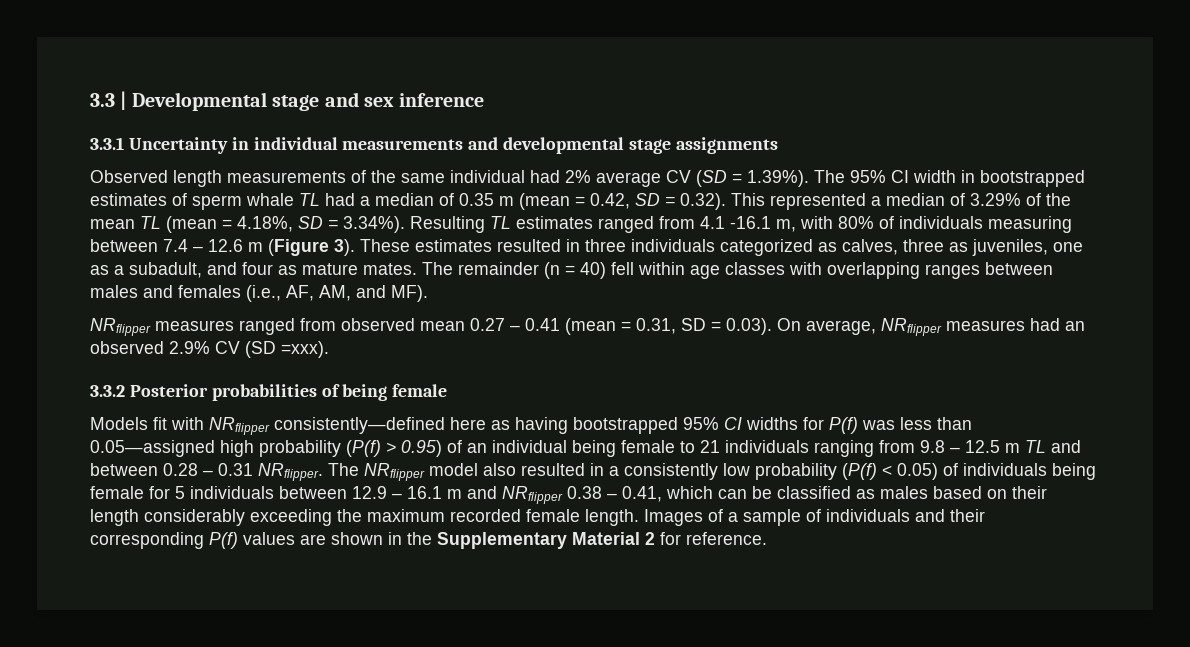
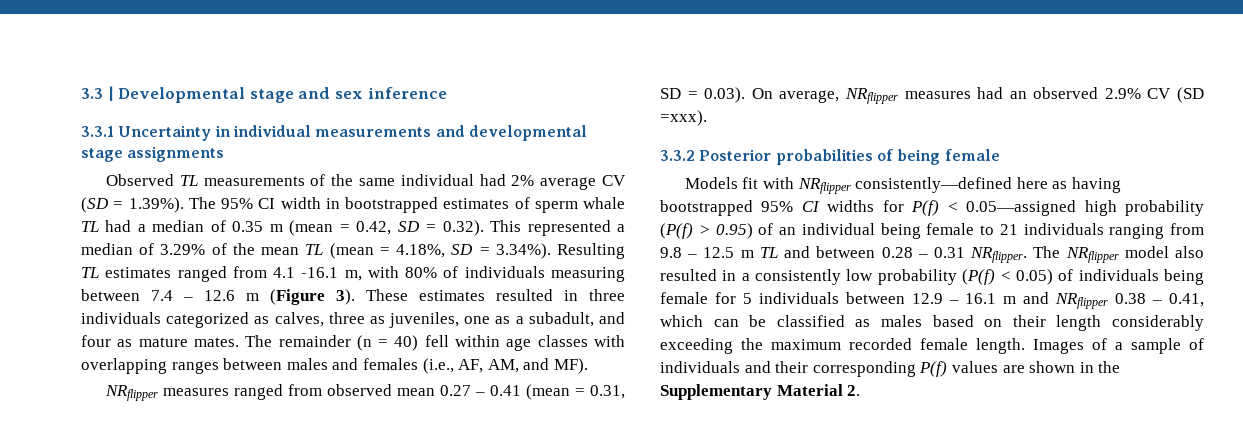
- Observed length measurements of the same individual had 2% average CV (SD = 1.39%). The 95% CI width in bootstrapped estimates of sperm whale TL had a median of 0.35 m (mean = 0.42, SD = 0.32). This represented a median of 3.29% of the mean TL (mean = 4.18%, SD = 3.34%). Resulting TL estimates ranged from 4.1 -16.1 m, with 80% of individuals measuring between 7.4 – 12.6 m (Figure 3).
+ Observed TL measurements of the same individual had 2% average CV (SD = 1.39%). The 95% CI width in bootstrapped estimates of sperm whale TL had a median of 0.35 m (mean = 0.42, SD = 0.32). This represented a median of 3.29% of the mean TL (mean = 4.18%, SD = 3.34%). Resulting TL estimates ranged from 4.1 -16.1 m, with 80% of individuals measuring between 7.4 – 12.6 m (Figure 3).
- Models fit with NRflipper consistently—defined here as having bootstrapped 95% CI widths for P(f) was less than 0.05—assigned high probability (P(f) > 0.95) of an individual being female to 21 individuals ranging from 9.8 – 12.5 m TL and between 0.28 – 0.31 NRflipper.
+ Models fit with NRflipper consistently—defined here as having bootstrapped 95% CI widths for P(f) < 0.05—assigned high probability (P(f) > 0.95) of an individual being female to 21 individuals ranging from 9.8 – 12.5 m TL and between 0.28 – 0.31 NRflipper.
- Images of a sample of individuals and their corresponding P(f) values are shown in the Supplementary Material 2 for reference.
+ Images of a sample of individuals and their corresponding P(f) values are shown in the Supplementary Material 2.

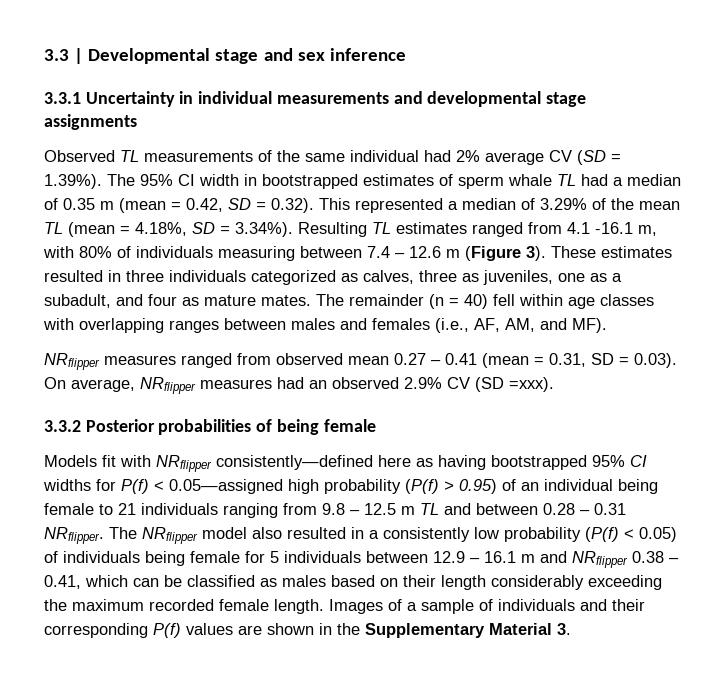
- Images of a sample of individuals and their corresponding P(f) values are shown in the Supplementary Material 2.
+ Images of a sample of individuals and their corresponding P(f) values are shown in the Supplementary Material 3.

